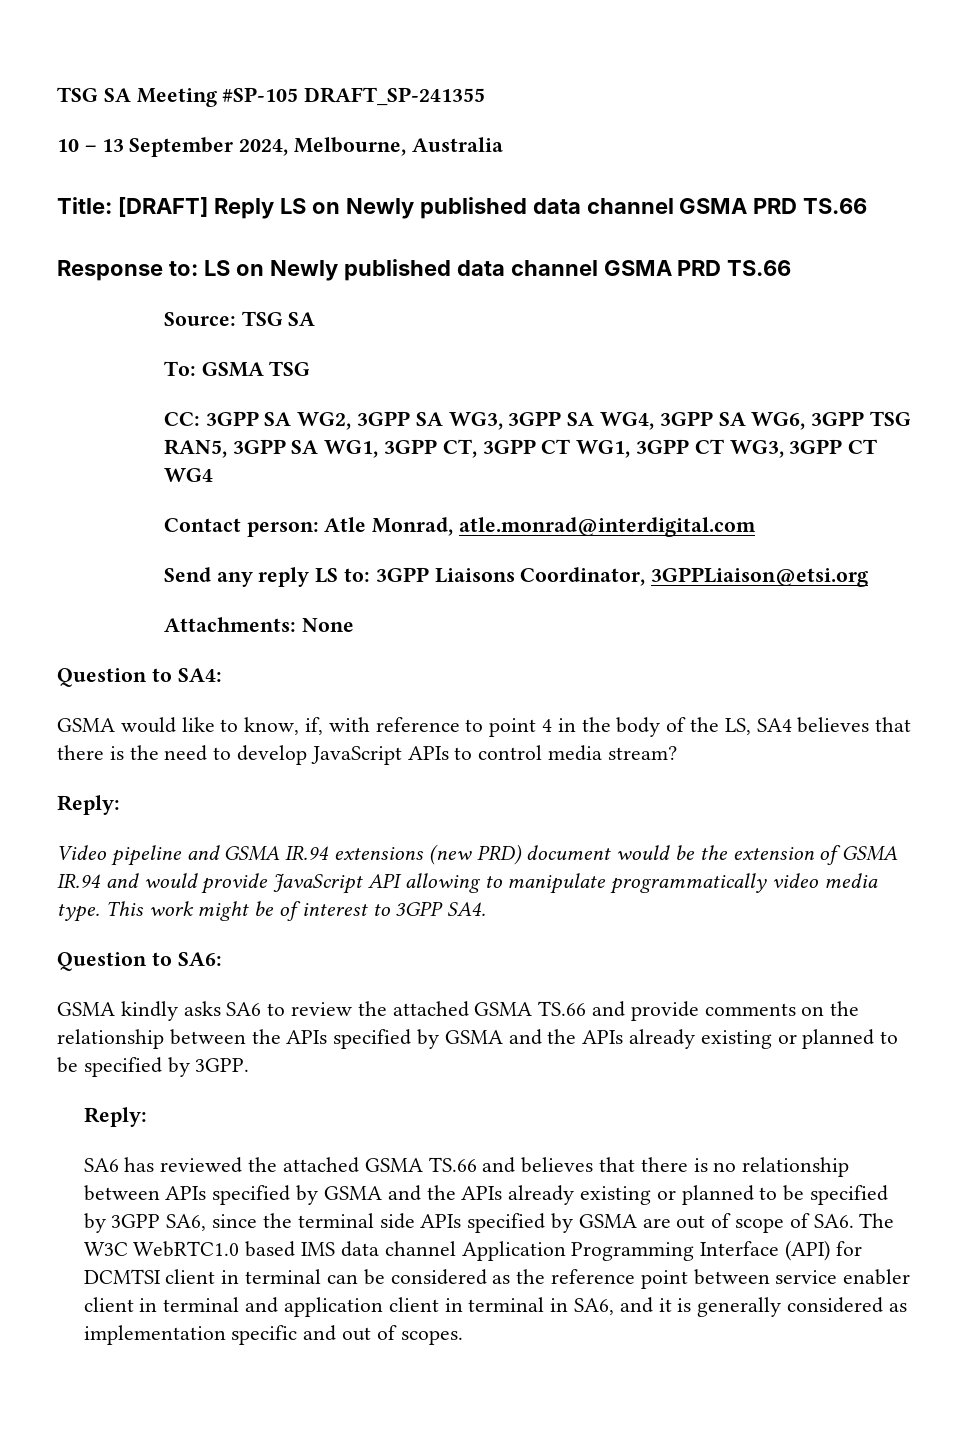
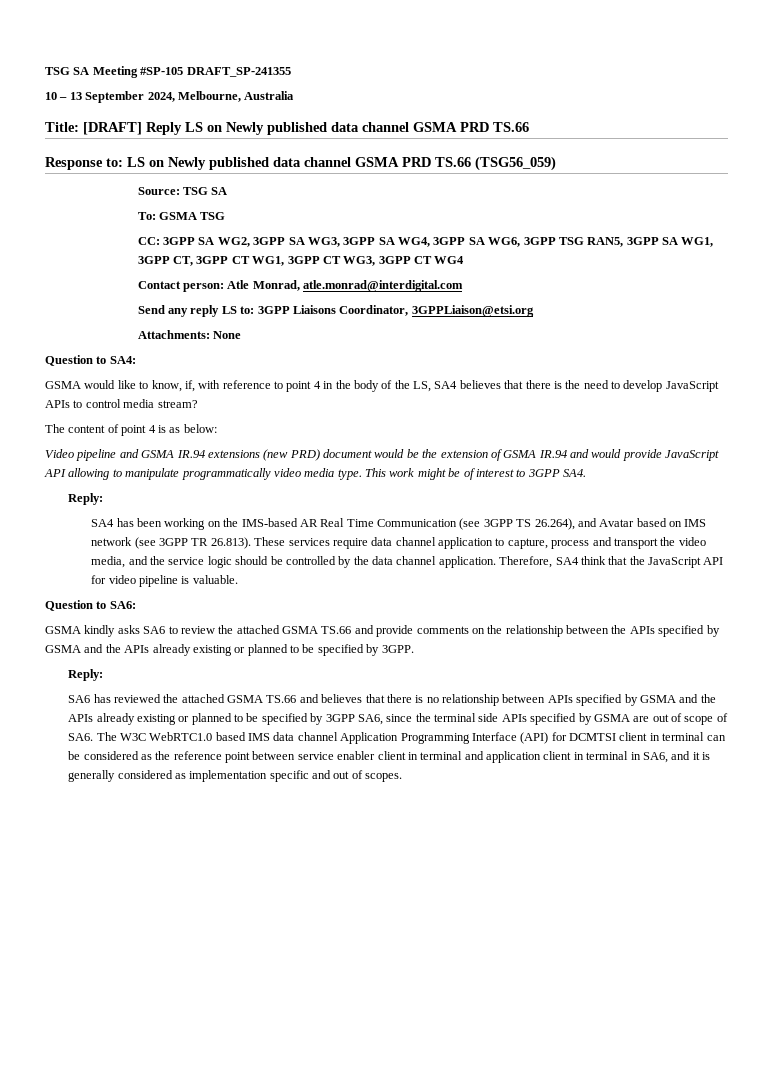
- Response to: LS on Newly published data channel GSMA PRD TS.66
+ Response to: LS on Newly published data channel GSMA PRD TS.66 (TSG56_059)
  GSMA would like to know, if, with reference to point 4 in the body of the LS, SA4 believes that there is the need to develop JavaScript APIs to control media stream?
- Reply:
+ The content of point 4 is as below:
  This work might be of interest to 3GPP SA4.
+ Reply:
+ SA4 has been working on the IMS-based AR Real Time Communication (see 3GPP TS 26.264), and Avatar based on IMS network (see 3GPP TR 26.813). These services require data channel application to capture, process and transport the video media, and the service logic should be controlled by the data channel application. Therefore, SA4 think that the JavaScript API for video pipeline is valuable.

